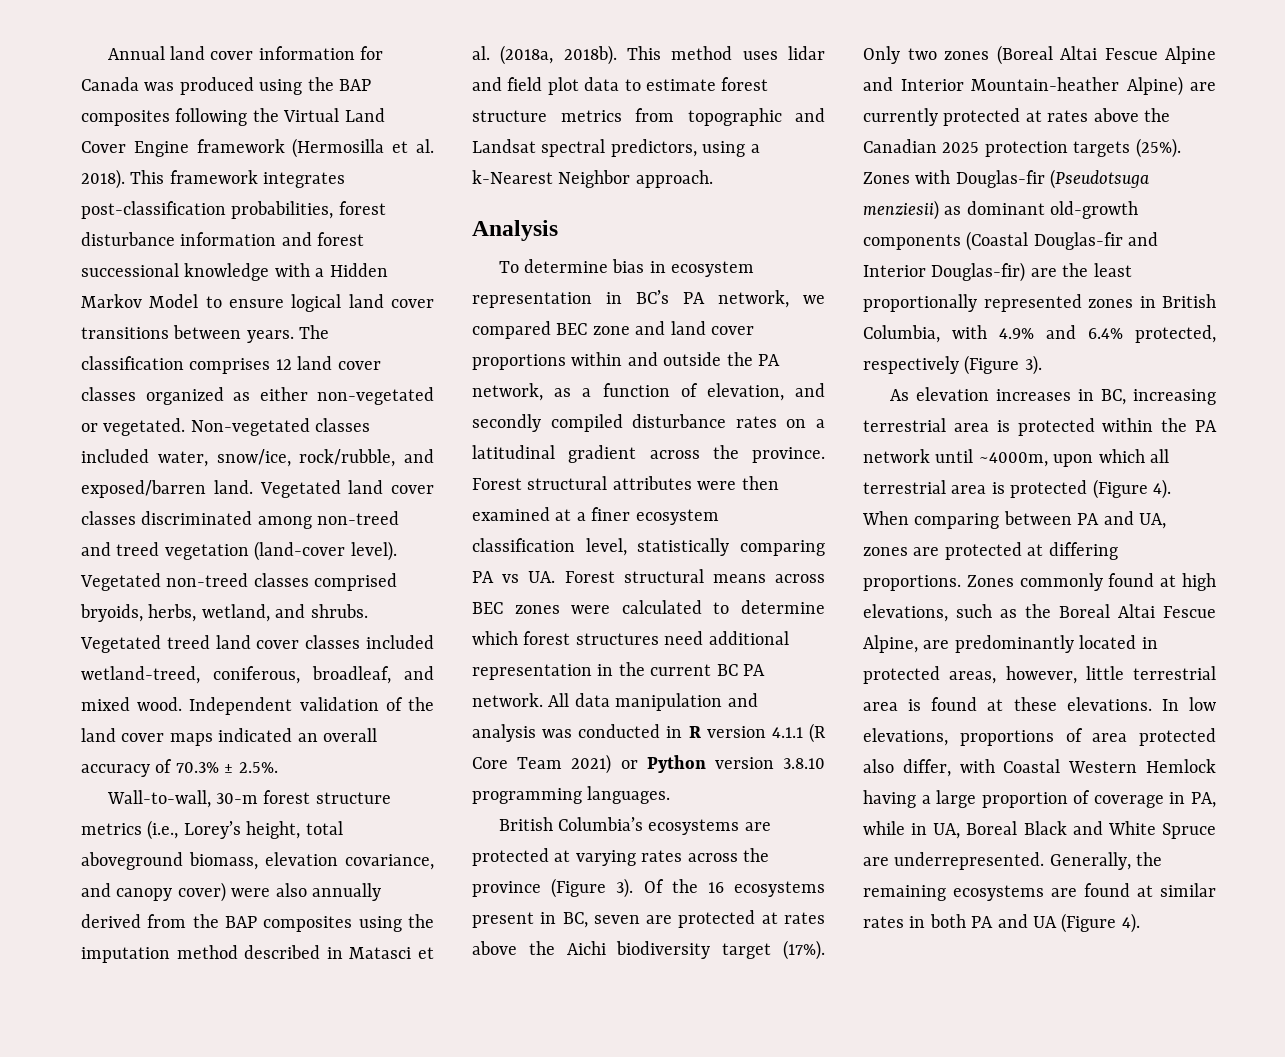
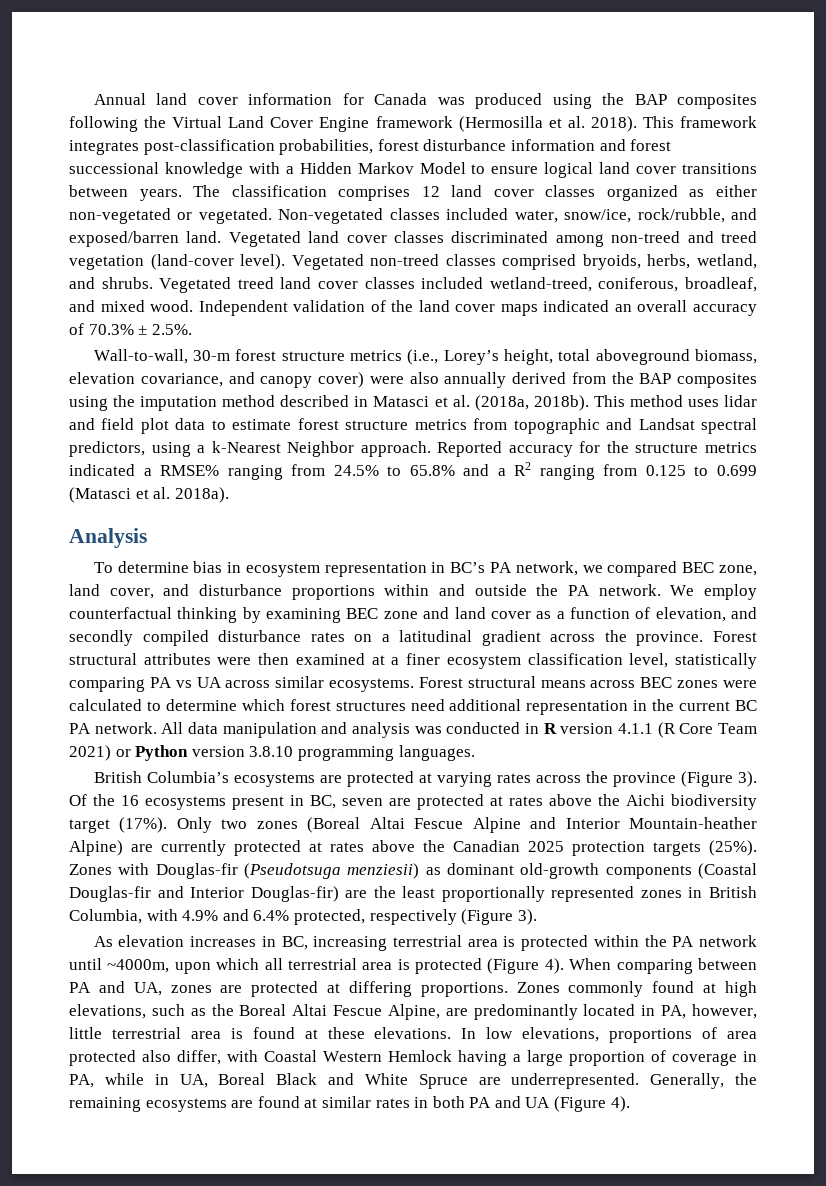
+ Reported accuracy for the structure metrics indicated a RMSE% ranging from 24.5% to 65.8% and a R2 ranging from 0.125 to 0.699 (Matasci et al. 2018a).
- To determine bias in ecosystem representation in BC’s PA network, we compared BEC zone and land cover proportions within and outside the PA network, as a function of elevation, and secondly compiled disturbance rates on a latitudinal gradient across the province.
+ To determine bias in ecosystem representation in BC’s PA network, we compared BEC zone, land cover, and disturbance proportions within and outside the PA network. We employ counterfactual thinking by examining BEC zone and land cover as a function of elevation, and secondly compiled disturbance rates on a latitudinal gradient across the province.
- Forest structural attributes were then examined at a finer ecosystem classification level, statistically comparing PA vs UA. Forest structural means across BEC zones were calculated to determine which forest structures need additional representation in the current BC PA network.
+ Forest structural attributes were then examined at a finer ecosystem classification level, statistically comparing PA vs UA across similar ecosystems. Forest structural means across BEC zones were calculated to determine which forest structures need additional representation in the current BC PA network.
- Zones commonly found at high elevations, such as the Boreal Altai Fescue Alpine, are predominantly located in protected areas, however, little terrestrial area is found at these elevations.
+ Zones commonly found at high elevations, such as the Boreal Altai Fescue Alpine, are predominantly located in PA, however, little terrestrial area is found at these elevations.

